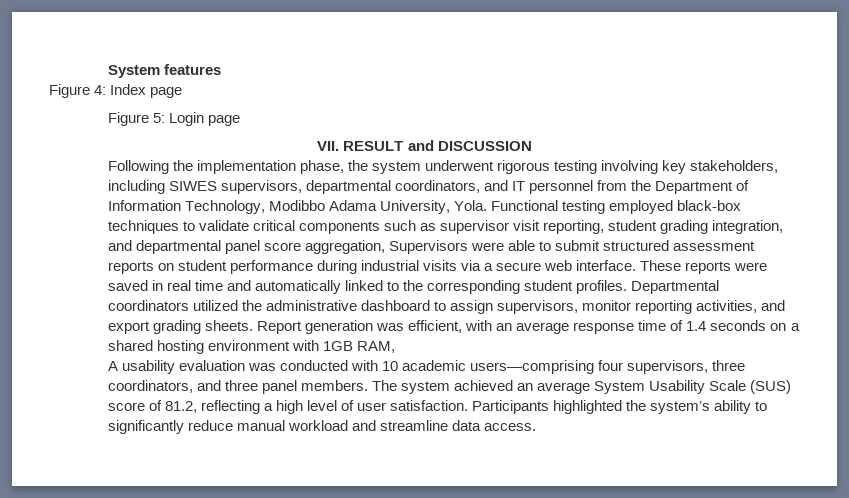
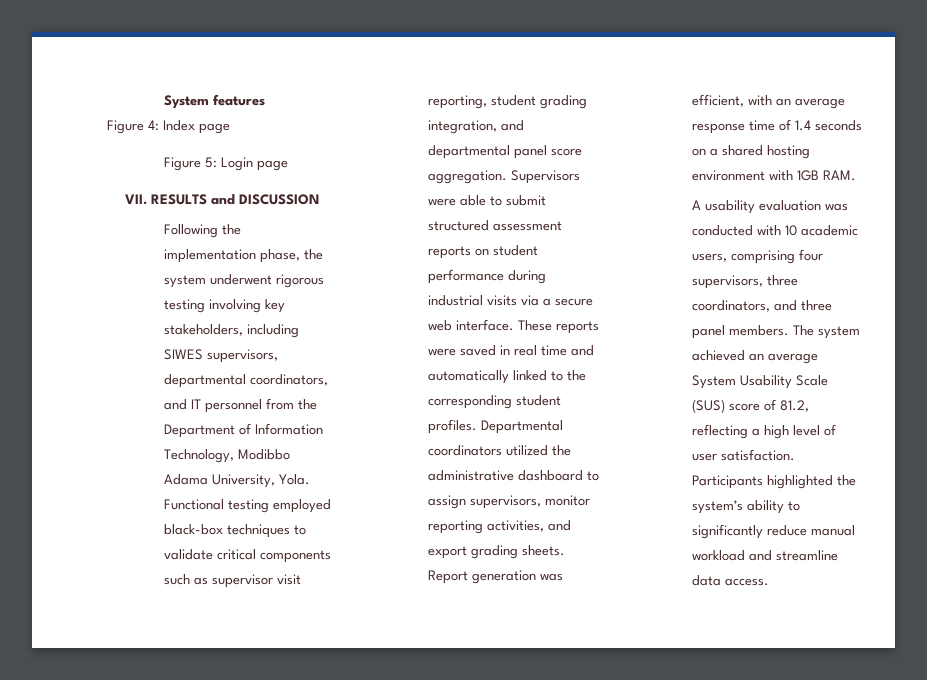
- VII. RESULT and DISCUSSION
+ VII. RESULTS and DISCUSSION
- Functional testing employed black-box techniques to validate critical components such as supervisor visit reporting, student grading integration, and departmental panel score aggregation, Supervisors were able to submit structured assessment reports on student performance during industrial visits via a secure web interface.
+ Functional testing employed black-box techniques to validate critical components such as supervisor visit reporting, student grading integration, and departmental panel score aggregation. Supervisors were able to submit structured assessment reports on student performance during industrial visits via a secure web interface.
- Report generation was efficient, with an average response time of 1.4 seconds on a shared hosting environment with 1GB RAM,
+ Report generation was efficient, with an average response time of 1.4 seconds on a shared hosting environment with 1GB RAM.
- A usability evaluation was conducted with 10 academic users—comprising four supervisors, three coordinators, and three panel members.
+ A usability evaluation was conducted with 10 academic users, comprising four supervisors, three coordinators, and three panel members.

